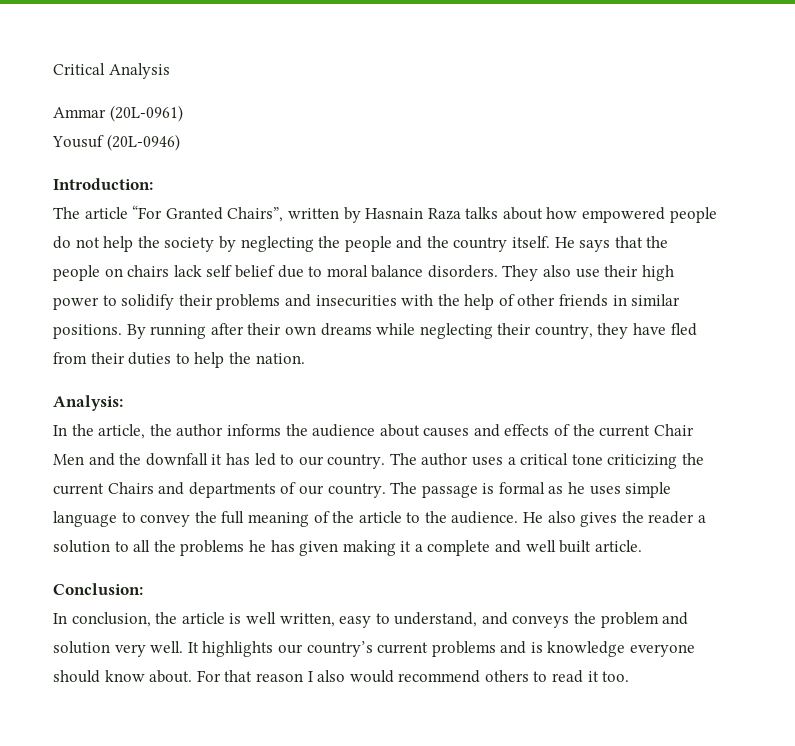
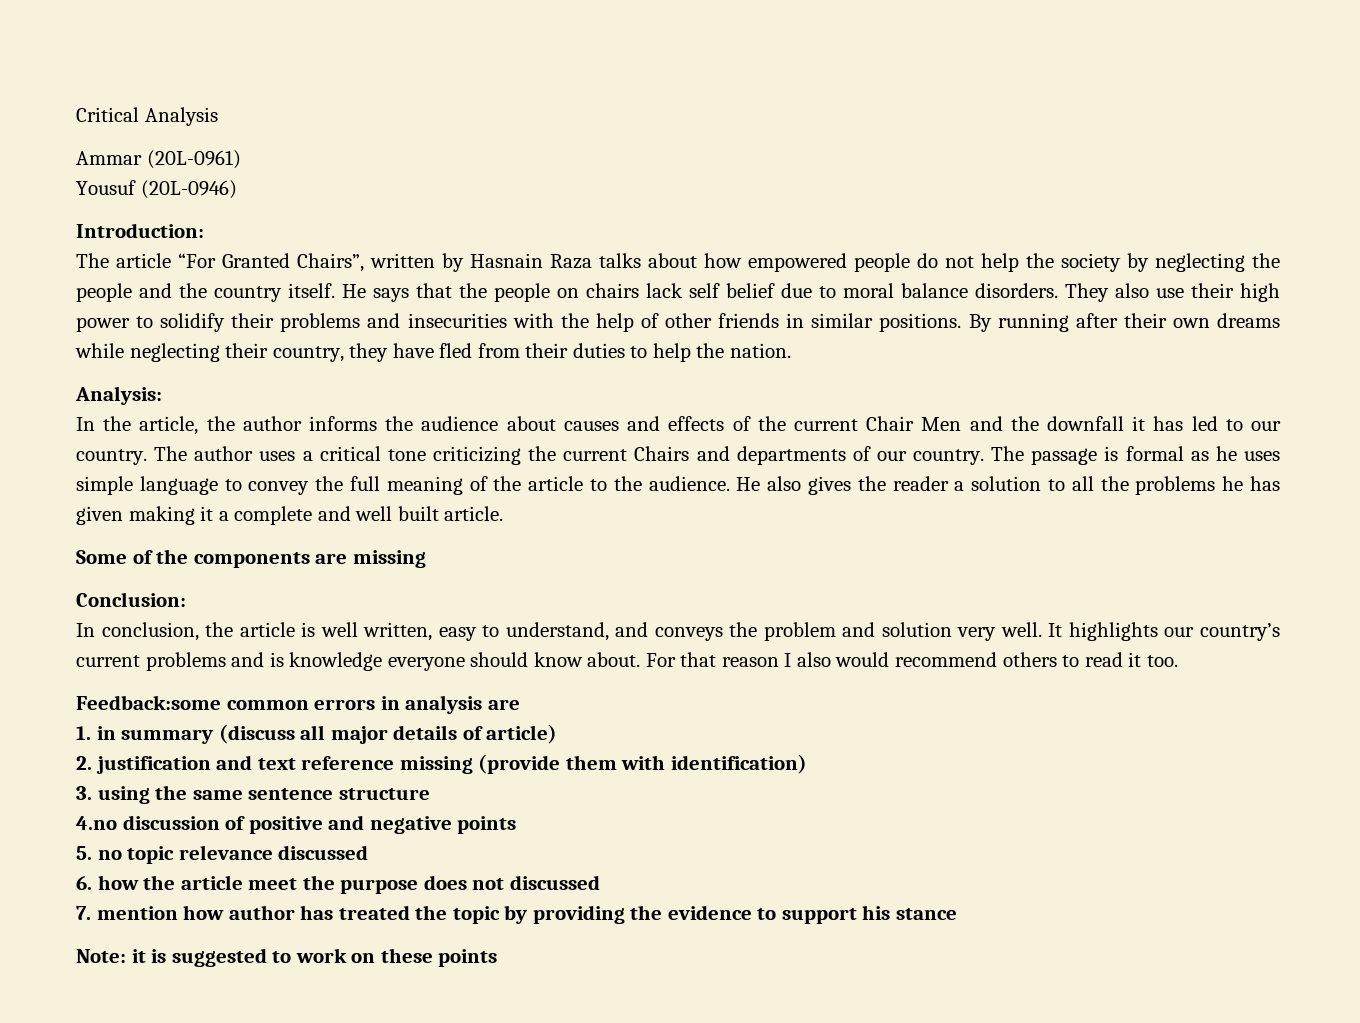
+ Some of the components are missing
+ Feedback:some common errors in analysis are
+ 1. in summary (discuss all major details of article)
+ 2. justification and text reference missing (provide them with identification)
+ 3. using the same sentence structure
+ 4.no discussion of positive and negative points
+ 5. no topic relevance discussed
+ 6. how the article meet the purpose does not discussed
+ 7. mention how author has treated the topic by providing the evidence to support his stance
+ Note: it is suggested to work on these points

